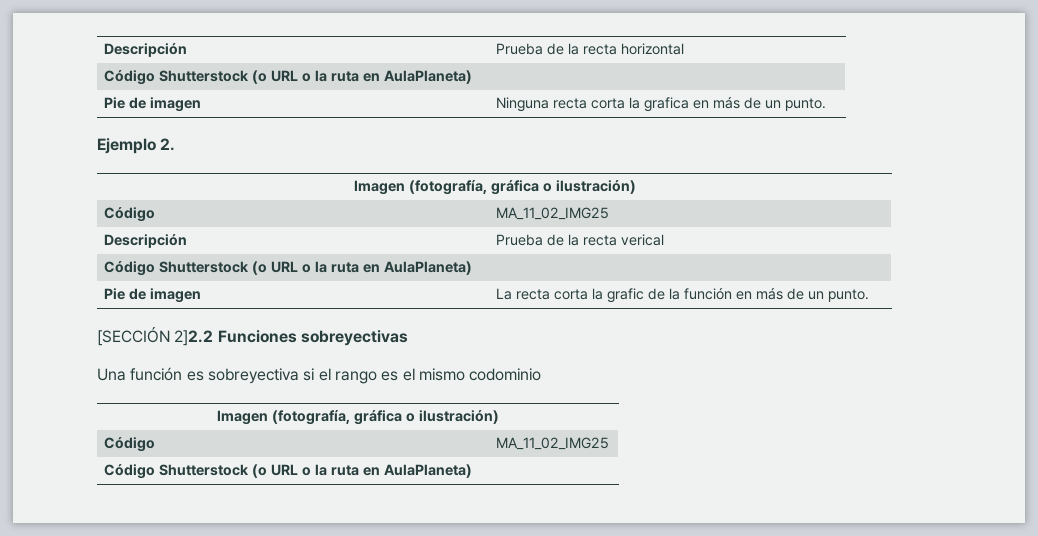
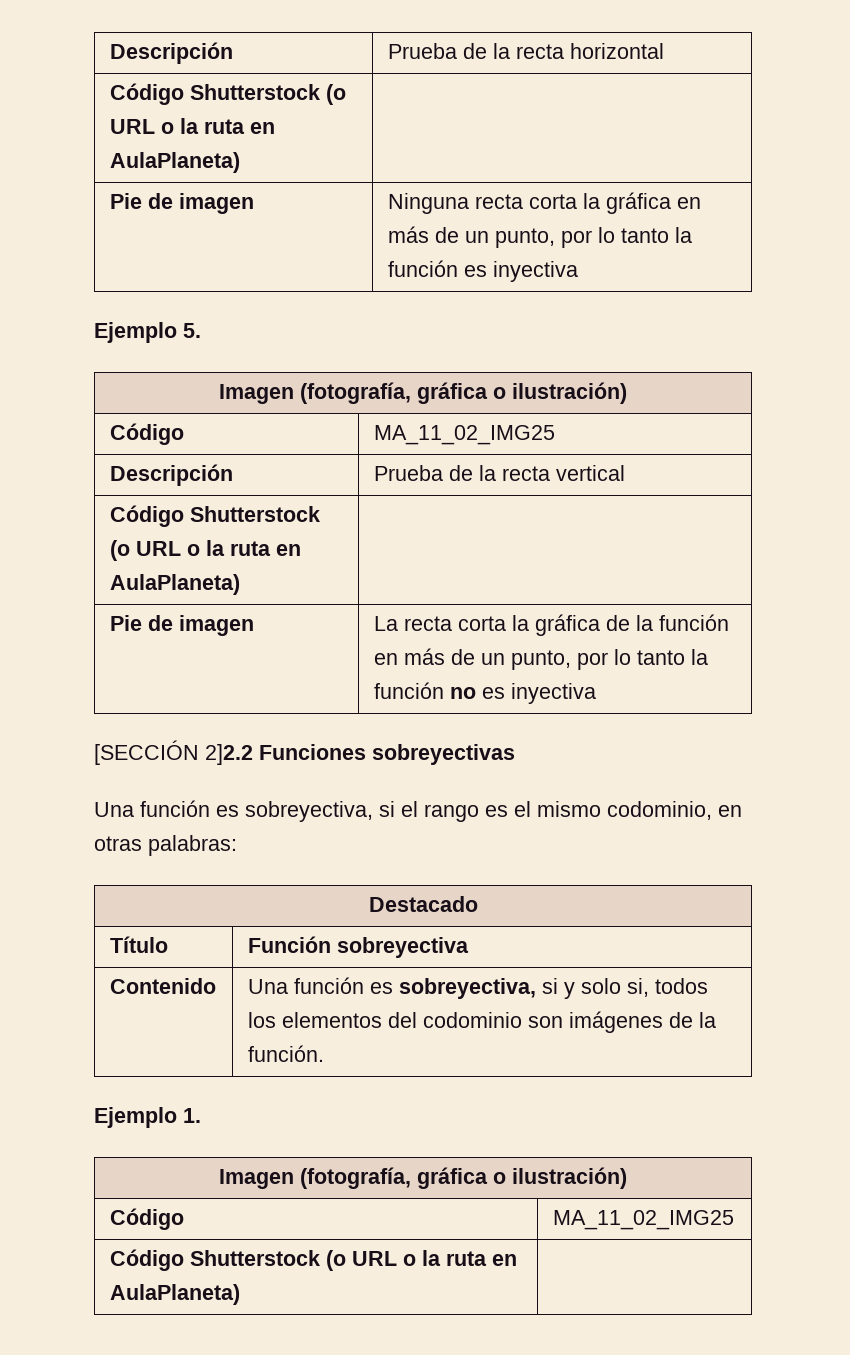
- Pie de imagen | Ninguna recta corta la grafica en más de un punto.
- Ejemplo 2.
+ Pie de imagen | Ninguna recta corta la gráfica en más de un punto, por lo tanto la función es inyectiva
+ Ejemplo 5.
- Descripción | Prueba de la recta verical
+ Descripción | Prueba de la recta vertical
- Pie de imagen | La recta corta la grafic de la función en más de un punto.
+ Pie de imagen | La recta corta la gráfica de la función en más de un punto, por lo tanto la función no es inyectiva
- Una función es sobreyectiva si el rango es el mismo codominio
+ Una función es sobreyectiva, si el rango es el mismo codominio, en otras palabras:
+ Destacado
+ Título | Función sobreyectiva
+ Contenido | Una función es sobreyectiva, si y solo si, todos los elementos del codominio son imágenes de la función.
+ Ejemplo 1.

